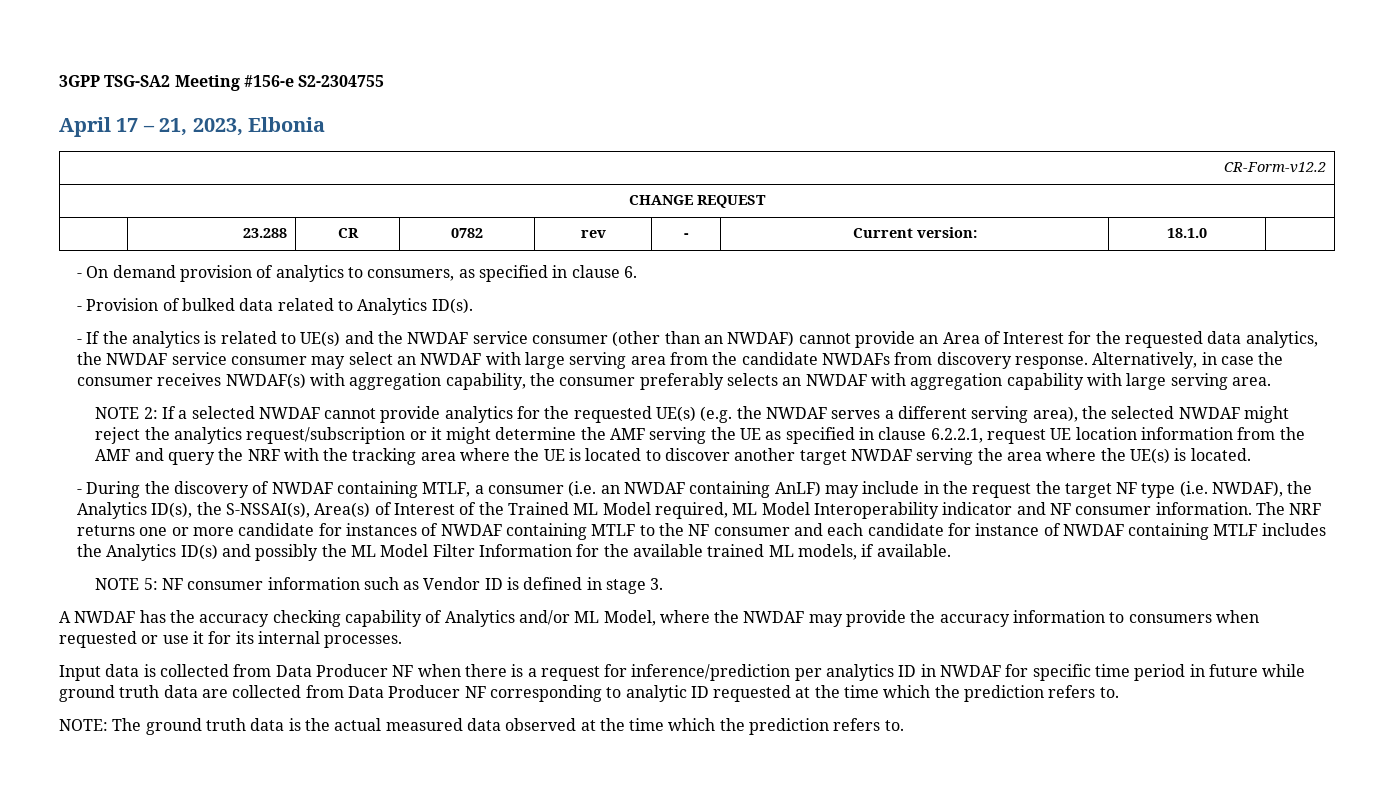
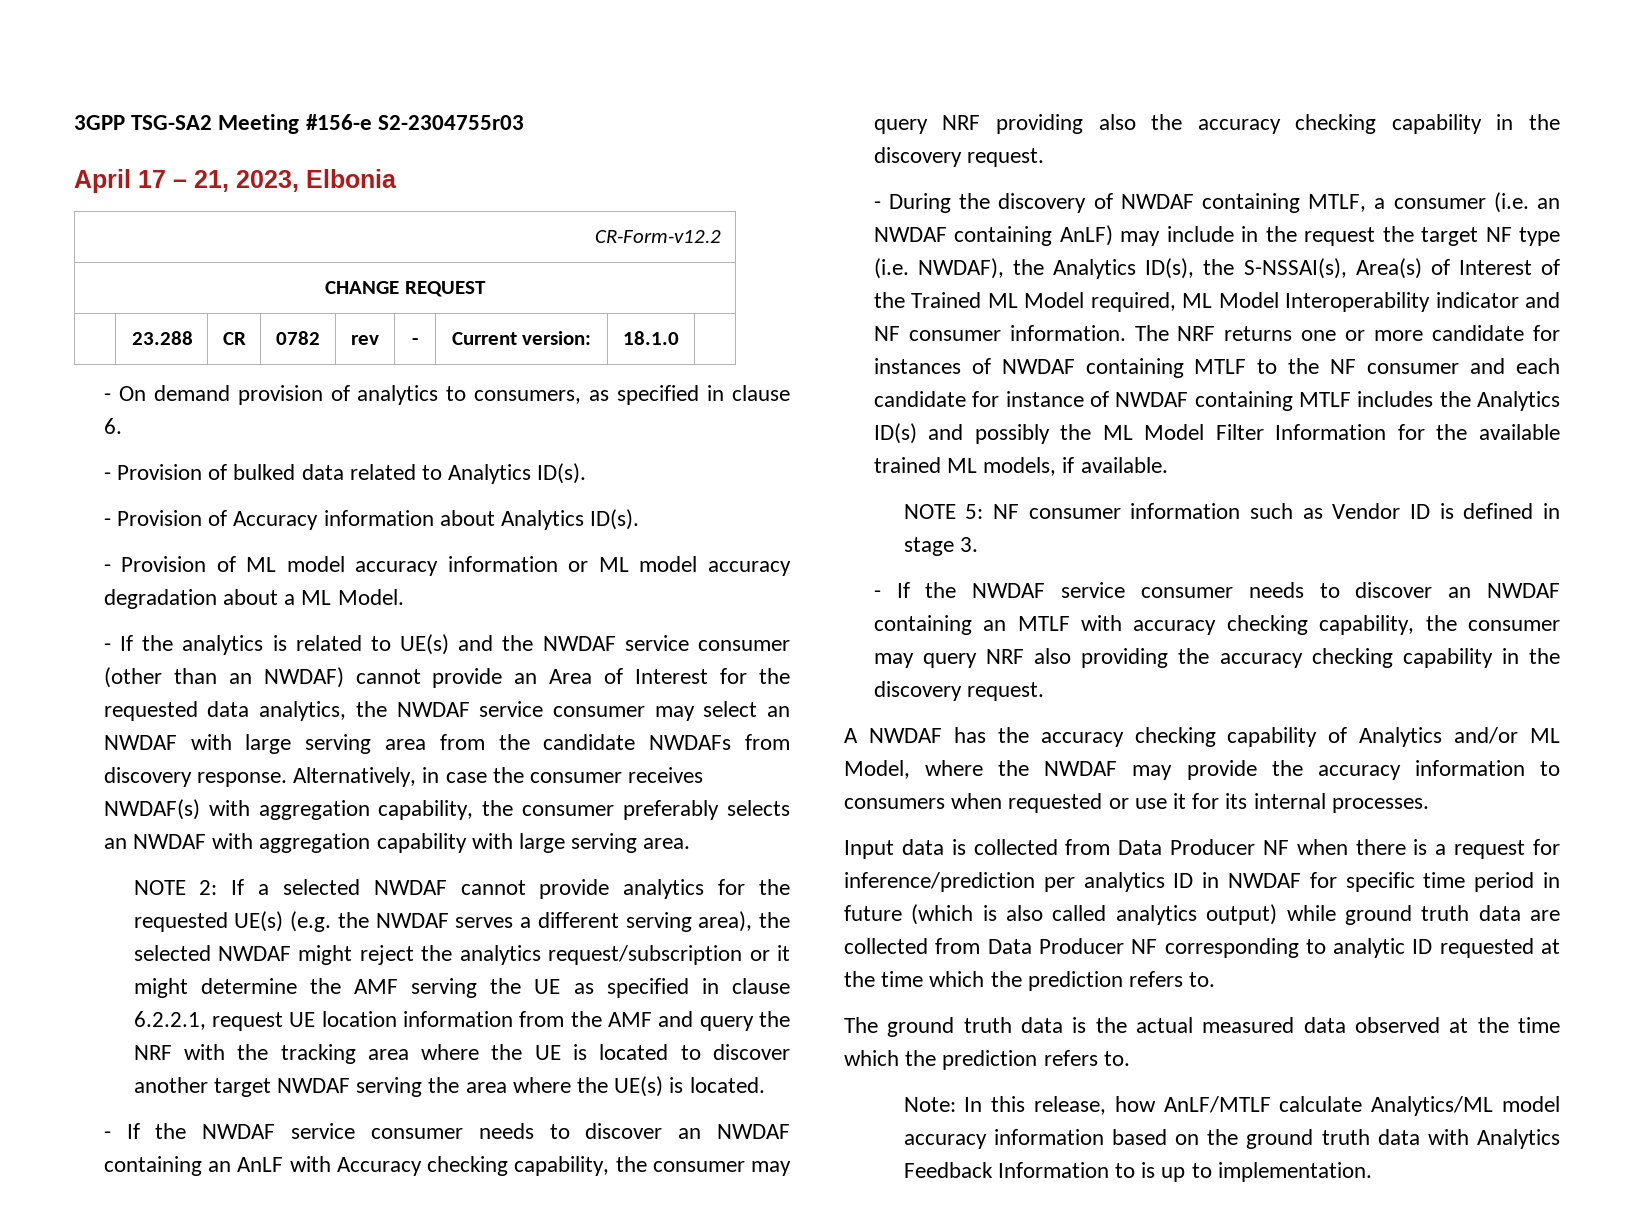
- 3GPP TSG-SA2 Meeting #156-e S2-2304755
+ 3GPP TSG-SA2 Meeting #156-e S2-2304755r03
+ - Provision of Accuracy information about Analytics ID(s).
+ - Provision of ML model accuracy information or ML model accuracy degradation about a ML Model.
+ - If the NWDAF service consumer needs to discover an NWDAF containing an AnLF with Accuracy checking capability, the consumer may query NRF providing also the accuracy checking capability in the discovery request.
+ - If the NWDAF service consumer needs to discover an NWDAF containing an MTLF with accuracy checking capability, the consumer may query NRF also providing the accuracy checking capability in the discovery request.
- Input data is collected from Data Producer NF when there is a request for inference/prediction per analytics ID in NWDAF for specific time period in future while ground truth data are collected from Data Producer NF corresponding to analytic ID requested at the time which the prediction refers to.
+ Input data is collected from Data Producer NF when there is a request for inference/prediction per analytics ID in NWDAF for specific time period in future (which is also called analytics output) while ground truth data are collected from Data Producer NF corresponding to analytic ID requested at the time which the prediction refers to.
- NOTE: The ground truth data is the actual measured data observed at the time which the prediction refers to.
+ The ground truth data is the actual measured data observed at the time which the prediction refers to.
+ Note: In this release, how AnLF/MTLF calculate Analytics/ML model accuracy information based on the ground truth data with Analytics Feedback Information to is up to implementation.

